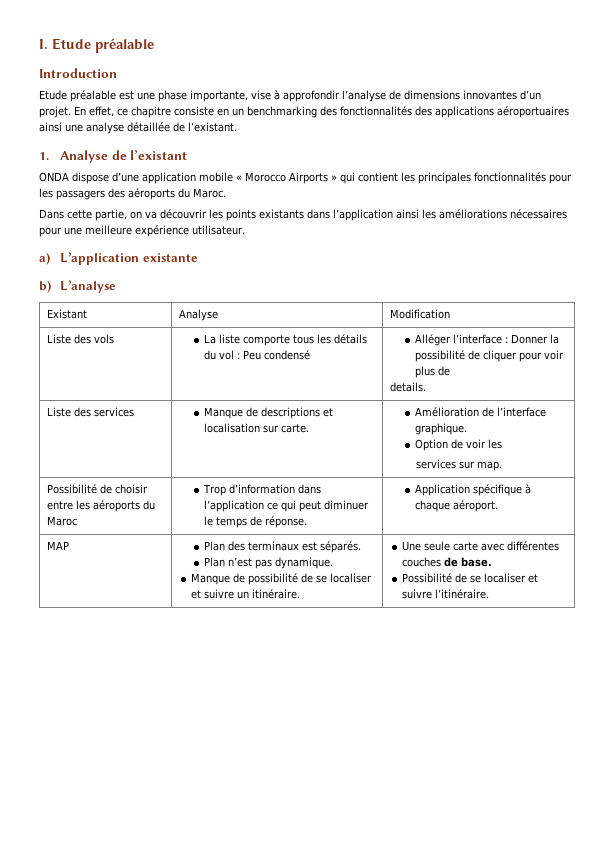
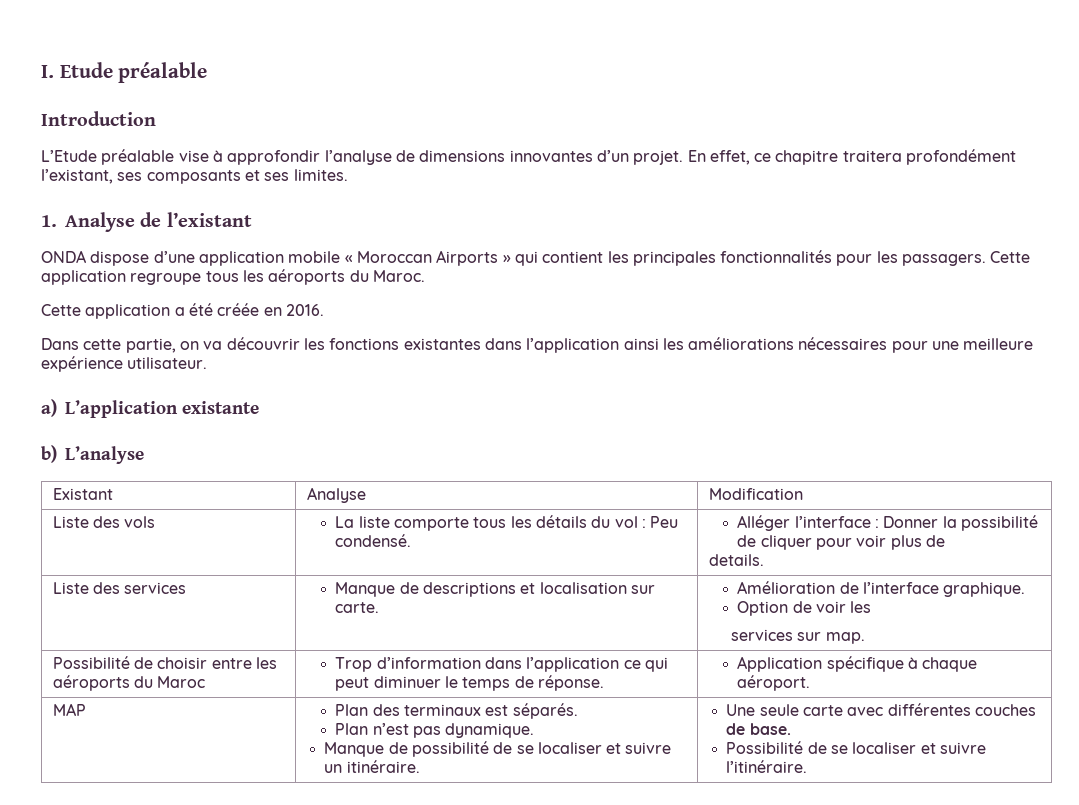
- Etude préalable est une phase importante, vise à approfondir l’analyse de dimensions innovantes d’un projet.
+ L’Etude préalable vise à approfondir l’analyse de dimensions innovantes d’un projet.
- En effet, ce chapitre consiste en un benchmarking des fonctionnalités des applications aéroportuaires ainsi une analyse détaillée de l’existant.
+ En effet, ce chapitre traitera profondément l’existant, ses composants et ses limites.
- ONDA dispose d’une application mobile « Morocco Airports » qui contient les principales fonctionnalités pour les passagers des aéroports du Maroc.
+ ONDA dispose d’une application mobile « Moroccan Airports » qui contient les principales fonctionnalités pour les passagers. Cette application regroupe tous les aéroports du Maroc.
+ Cette application a été créée en 2016.
- Dans cette partie, on va découvrir les points existants dans l’application ainsi les améliorations nécessaires pour une meilleure expérience utilisateur.
+ Dans cette partie, on va découvrir les fonctions existantes dans l’application ainsi les améliorations nécessaires pour une meilleure expérience utilisateur.
- Liste des vols | La liste comporte tous les détails du vol : Peu condensé | Alléger l’interface : Donner la possibilité de cliquer pour voir plus de
+ Liste des vols | La liste comporte tous les détails du vol : Peu condensé. | Alléger l’interface : Donner la possibilité de cliquer pour voir plus de

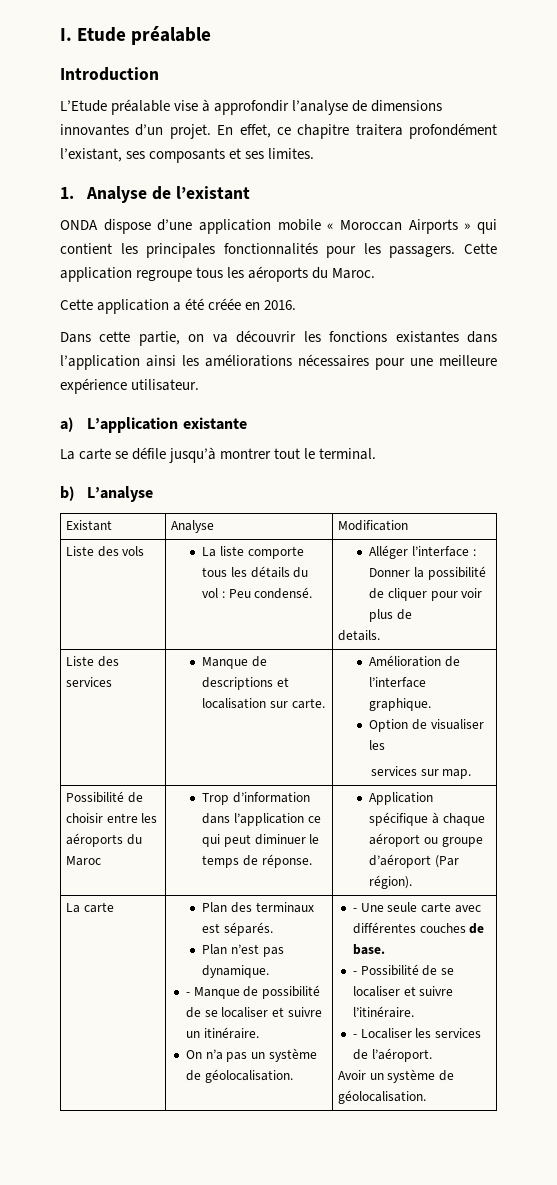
+ La carte se défile jusqu’à montrer tout le terminal.
  Liste des services | Manque de descriptions et localisation sur carte. | Amélioration de l’interface graphique.
- Option de voir les
+ Option de visualiser les
- Possibilité de choisir entre les aéroports du Maroc | Trop d’information dans l’application ce qui peut diminuer le temps de réponse. | Application spécifique à chaque aéroport.
- MAP | Plan des terminaux est séparés.
+ Possibilité de choisir entre les aéroports du Maroc | Trop d’information dans l’application ce qui peut diminuer le temps de réponse. | Application spécifique à chaque aéroport ou groupe d’aéroport (Par région).
+ La carte | Plan des terminaux est séparés.
  Plan n’est pas dynamique.
- Manque de possibilité de se localiser et suivre un itinéraire. | Une seule carte avec différentes couches de base.
- Possibilité de se localiser et suivre l’itinéraire.
+ - Manque de possibilité de se localiser et suivre un itinéraire.
+ On n’a pas un système de géolocalisation. | - Une seule carte avec différentes couches de base.
+ - Possibilité de se localiser et suivre l’itinéraire.
+ - Localiser les services de l’aéroport.
+ Avoir un système de géolocalisation.

